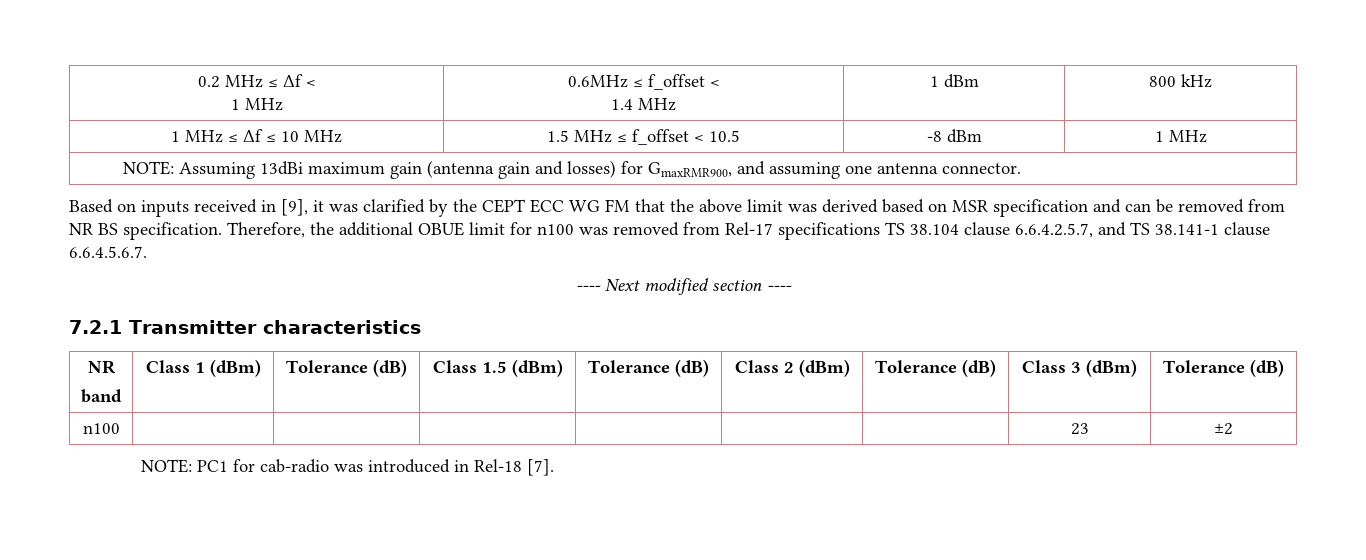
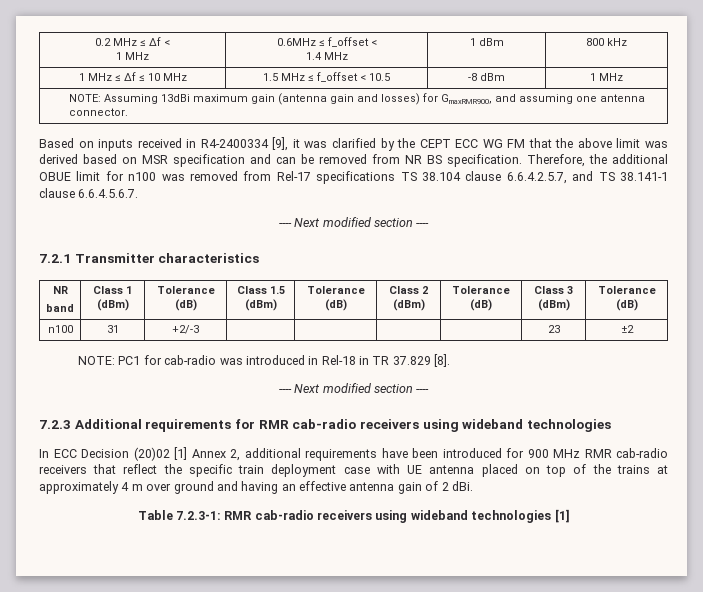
- Based on inputs received in [9], it was clarified by the CEPT ECC WG FM that the above limit was derived based on MSR specification and can be removed from NR BS specification.
+ Based on inputs received in R4-2400334 [9], it was clarified by the CEPT ECC WG FM that the above limit was derived based on MSR specification and can be removed from NR BS specification.
- n100 | | | | | | | 23 | ±2
+ n100 | 31 | +2/-3 | | | | | 23 | ±2
- NOTE: PC1 for cab-radio was introduced in Rel-18 [7].
+ NOTE: PC1 for cab-radio was introduced in Rel-18 in TR 37.829 [8].
+ ---- Next modified section ----
+ 7.2.3 Additional requirements for RMR cab-radio receivers using wideband technologies
+ In ECC Decision (20)02 [1] Annex 2, additional requirements have been introduced for 900 MHz RMR cab-radio receivers that reflect the specific train deployment case with UE antenna placed on top of the trains at approximately 4 m over ground and having an effective antenna gain of 2 dBi.
+ Table 7.2.3-1: RMR cab-radio receivers using wideband technologies [1]

